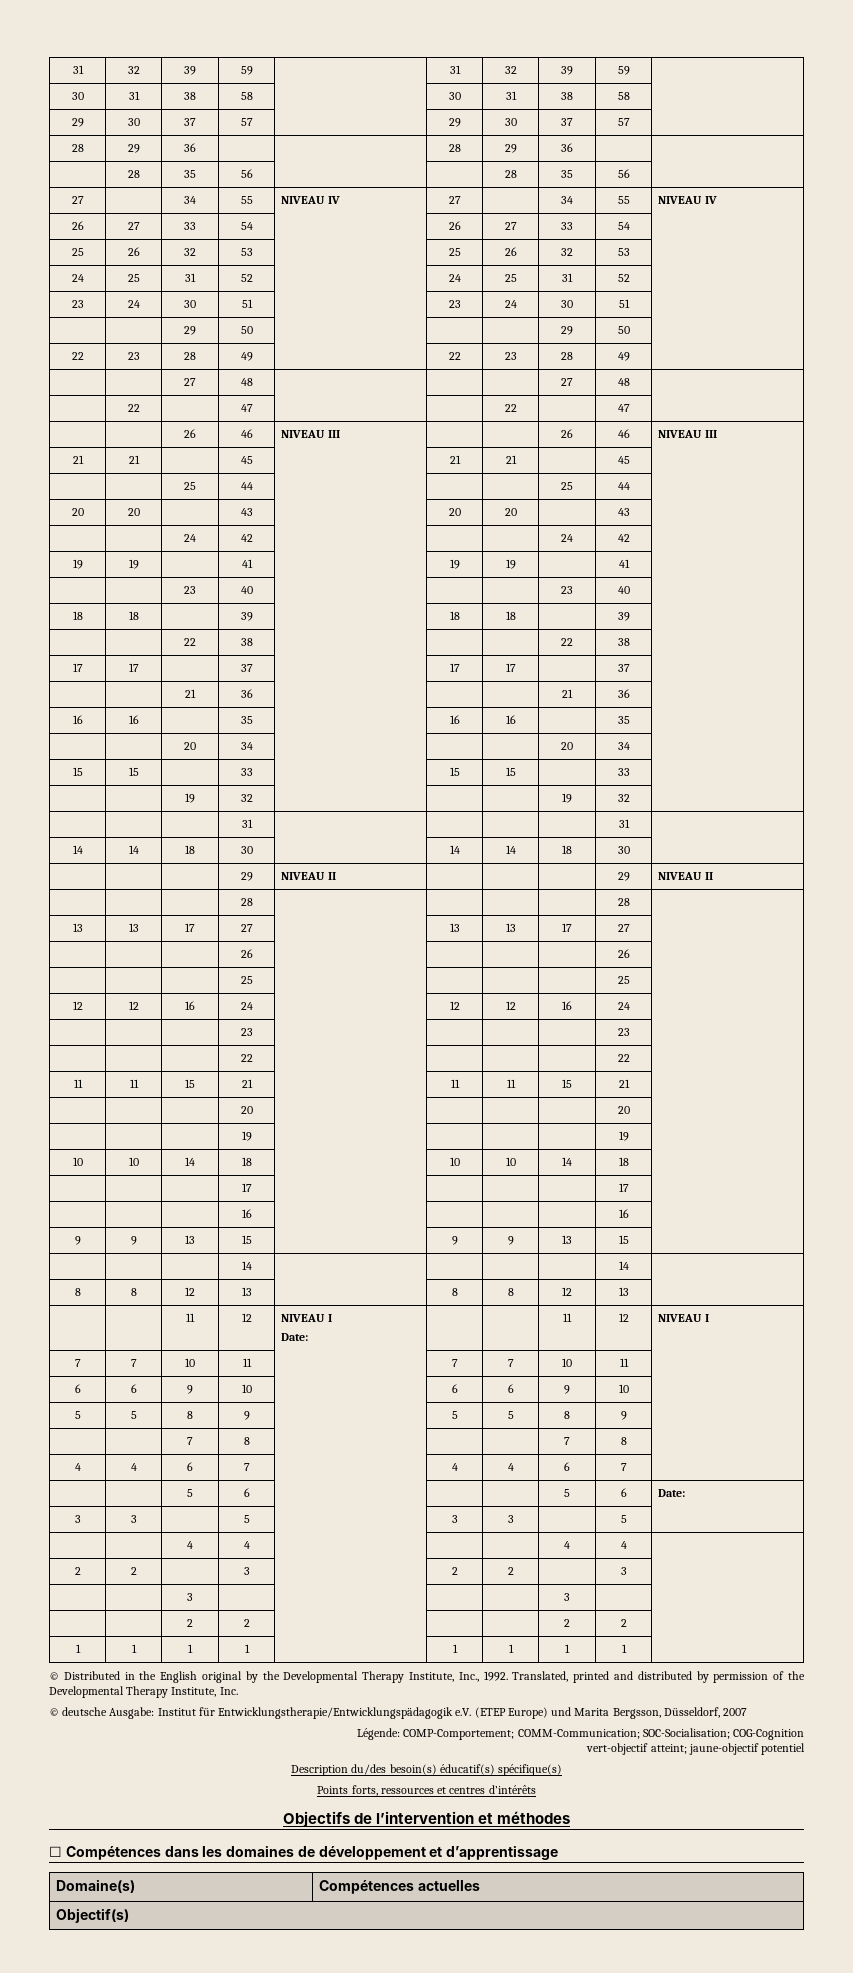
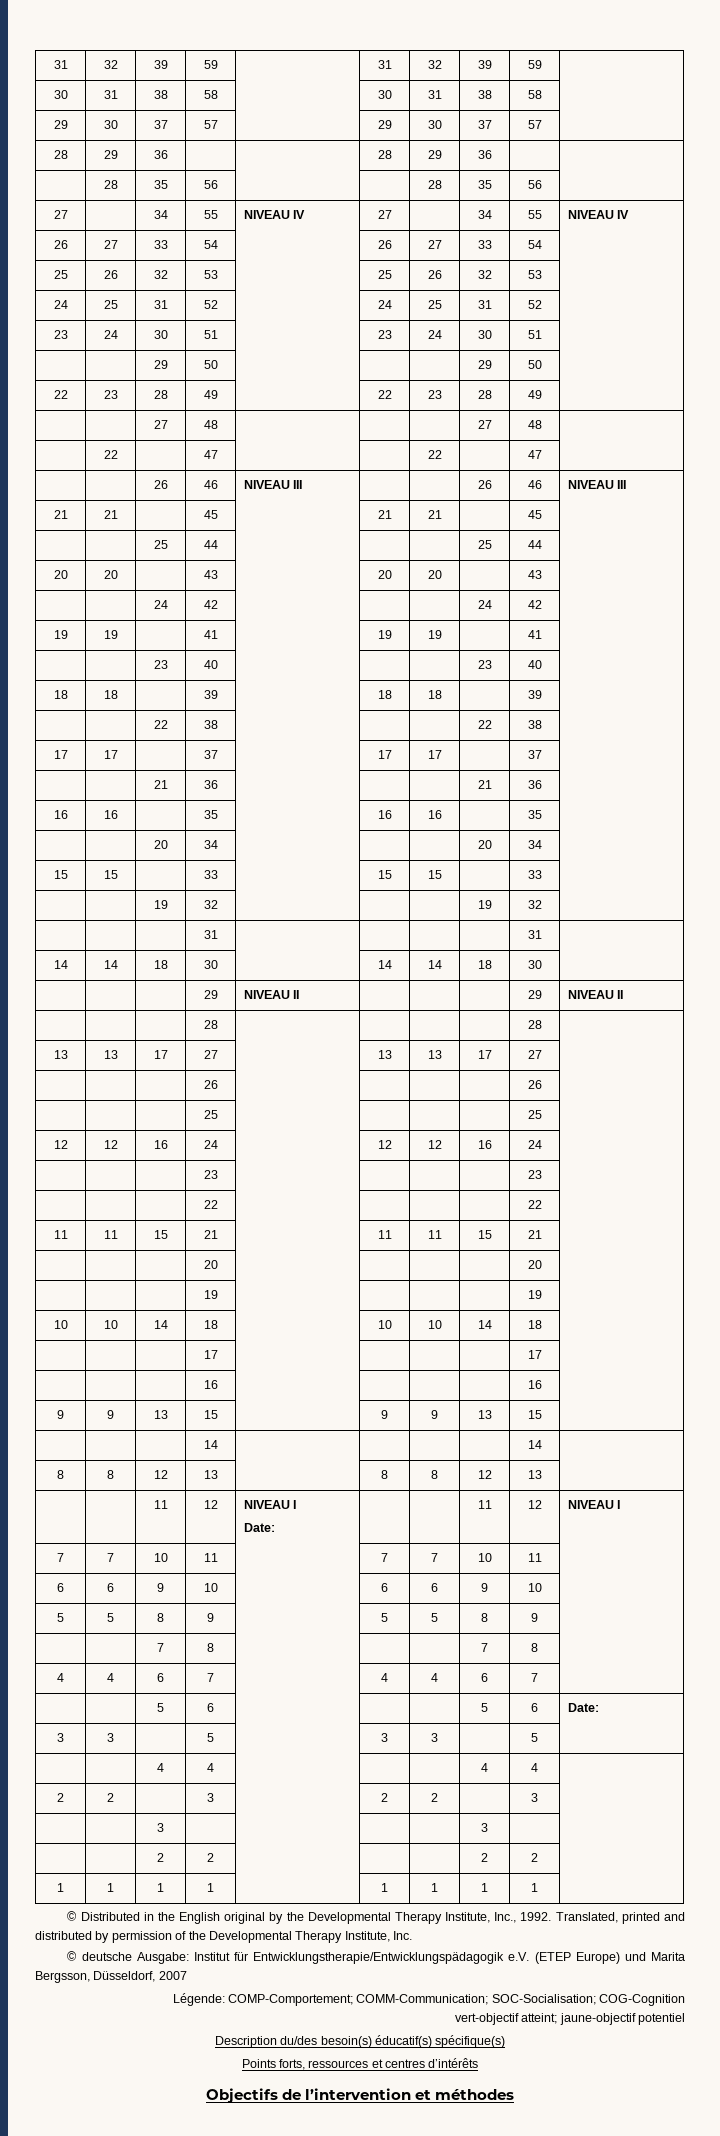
- ☐ Compétences dans les domaines de développement et d’apprentissage
- Domaine(s) | Compétences actuelles
- Objectif(s)

